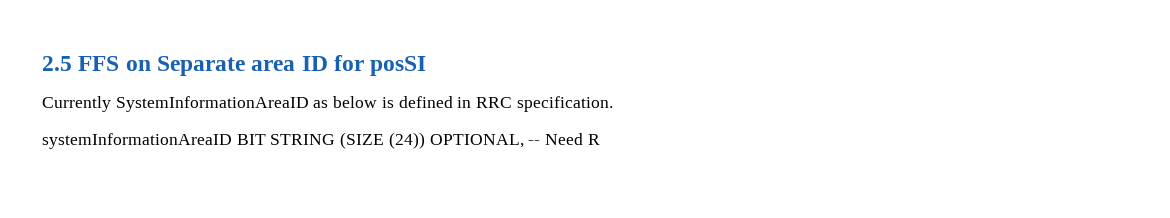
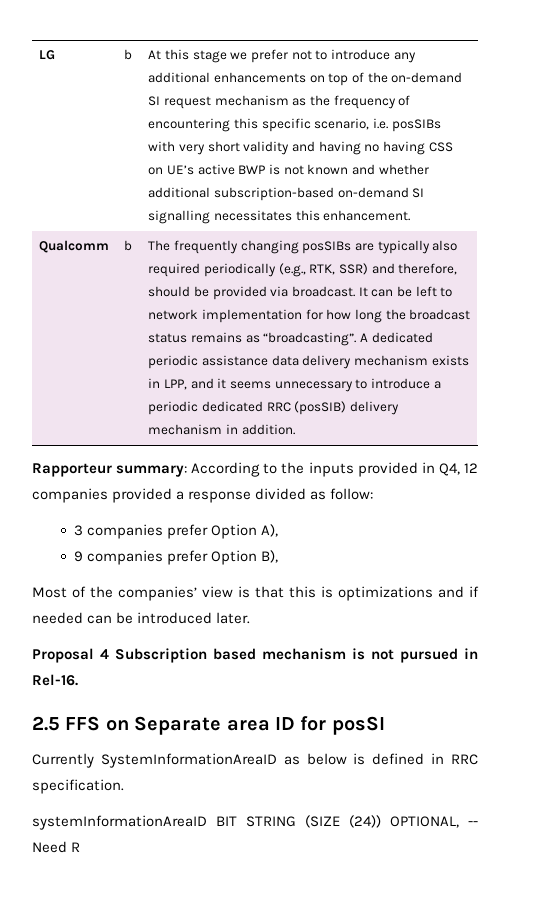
+ LG | b | At this stage we prefer not to introduce any additional enhancements on top of the on-demand SI request mechanism as the frequency of encountering this specific scenario, i.e. posSIBs with very short validity and having no having CSS on UE’s active BWP is not known and whether additional subscription-based on-demand SI signalling necessitates this enhancement.
+ Qualcomm | b | The frequently changing posSIBs are typically also required periodically (e.g., RTK, SSR) and therefore, should be provided via broadcast. It can be left to network implementation for how long the broadcast status remains as “broadcasting”. A dedicated periodic assistance data delivery mechanism exists in LPP, and it seems unnecessary to introduce a periodic dedicated RRC (posSIB) delivery mechanism in addition.
+ Rapporteur summary: According to the inputs provided in Q4, 12 companies provided a response divided as follow:
+ 3 companies prefer Option A),
+ 9 companies prefer Option B),
+ Most of the companies’ view is that this is optimizations and if needed can be introduced later.
+ Proposal 4 Subscription based mechanism is not pursued in Rel-16.

